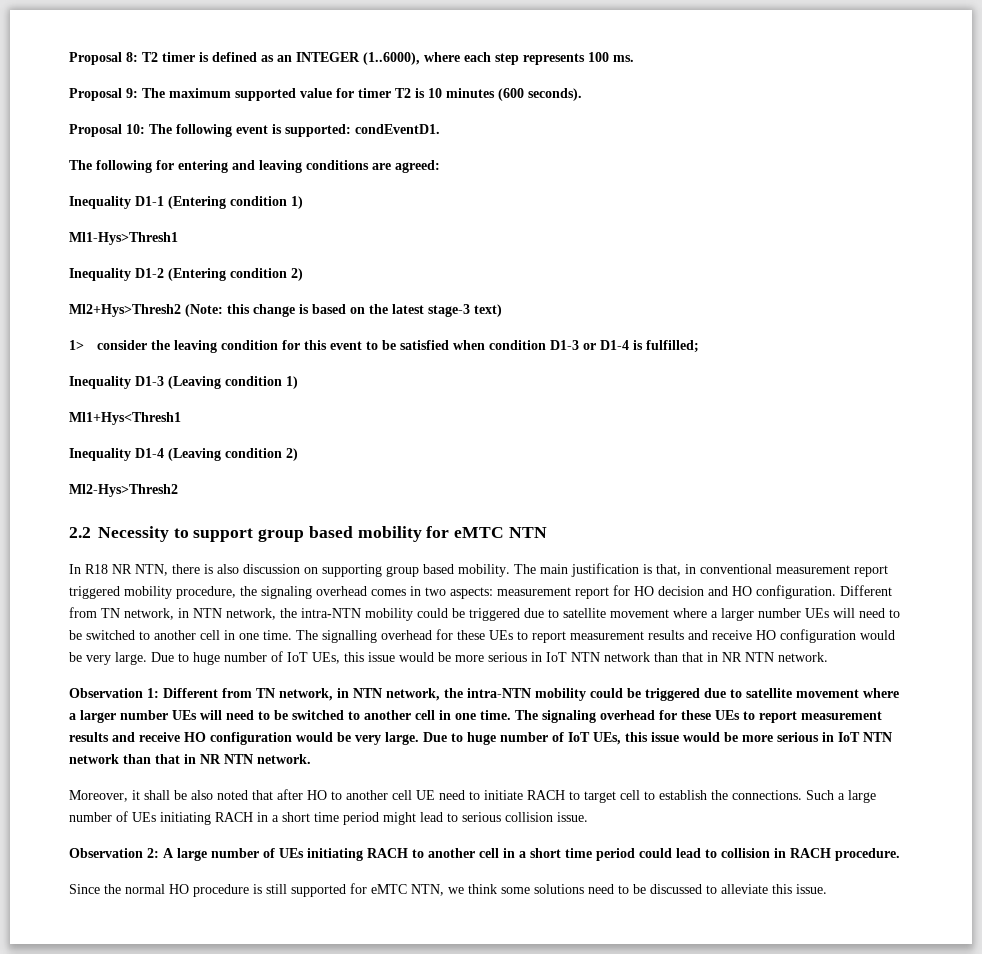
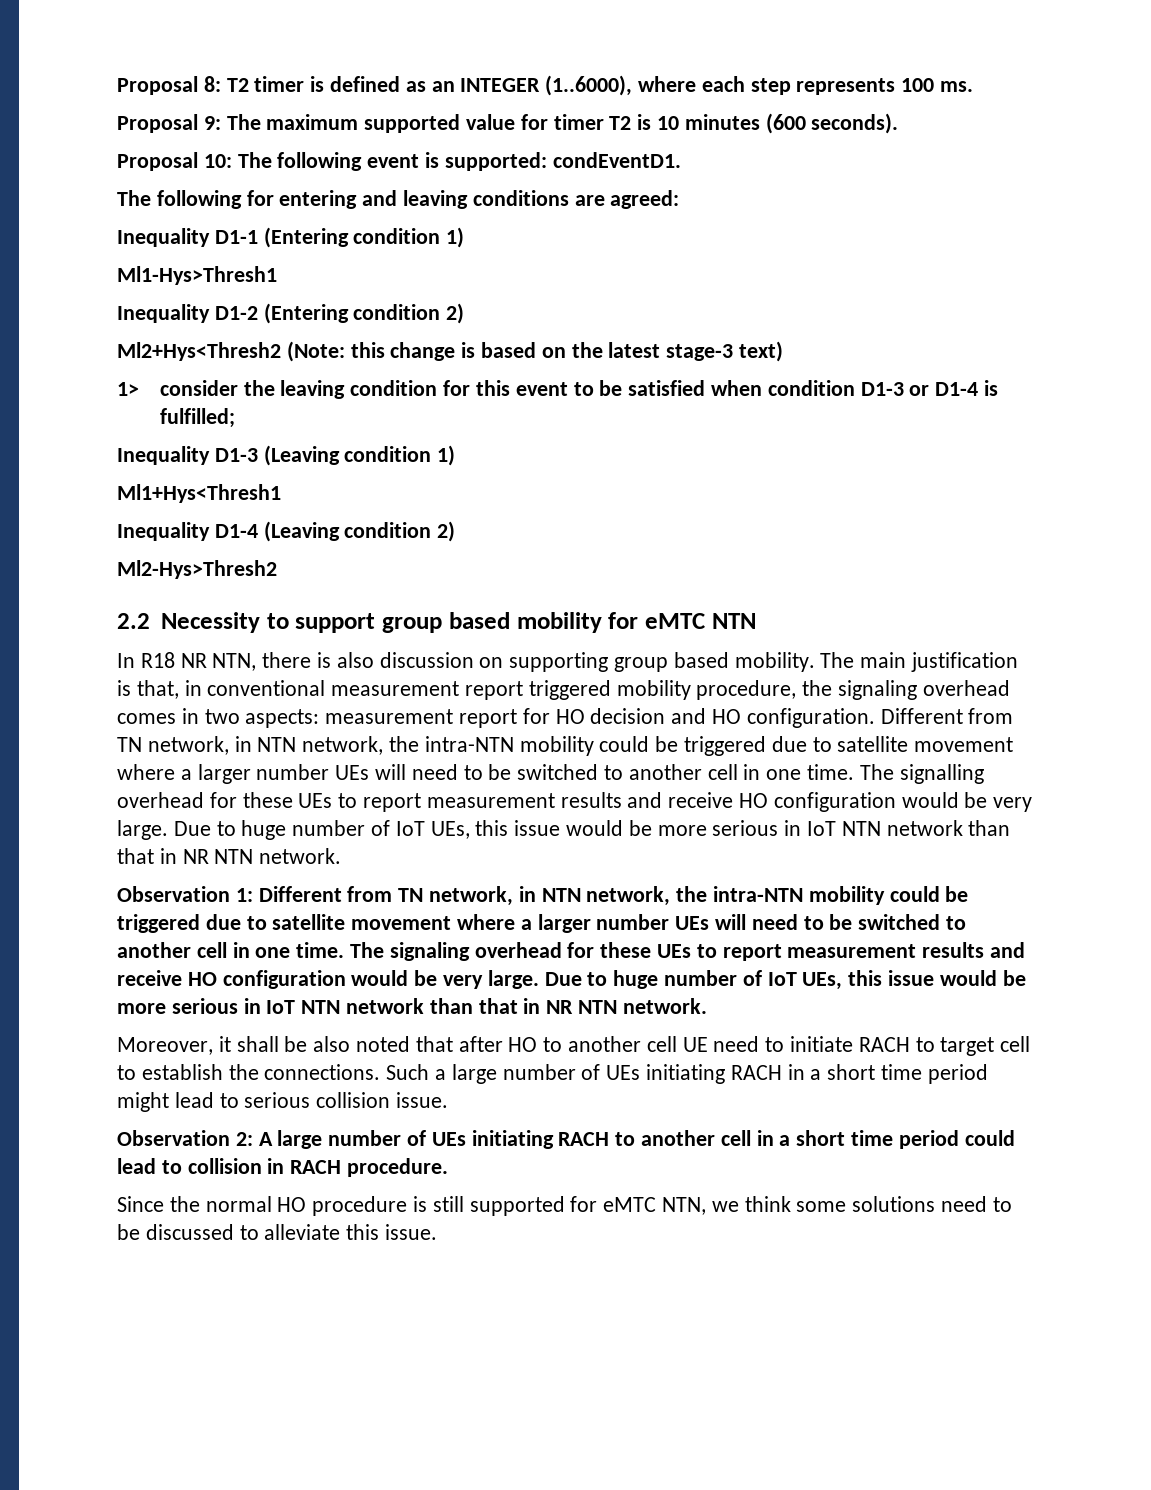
- Ml2+Hys>Thresh2 (Note: this change is based on the latest stage-3 text)
+ Ml2+Hys<Thresh2 (Note: this change is based on the latest stage-3 text)

